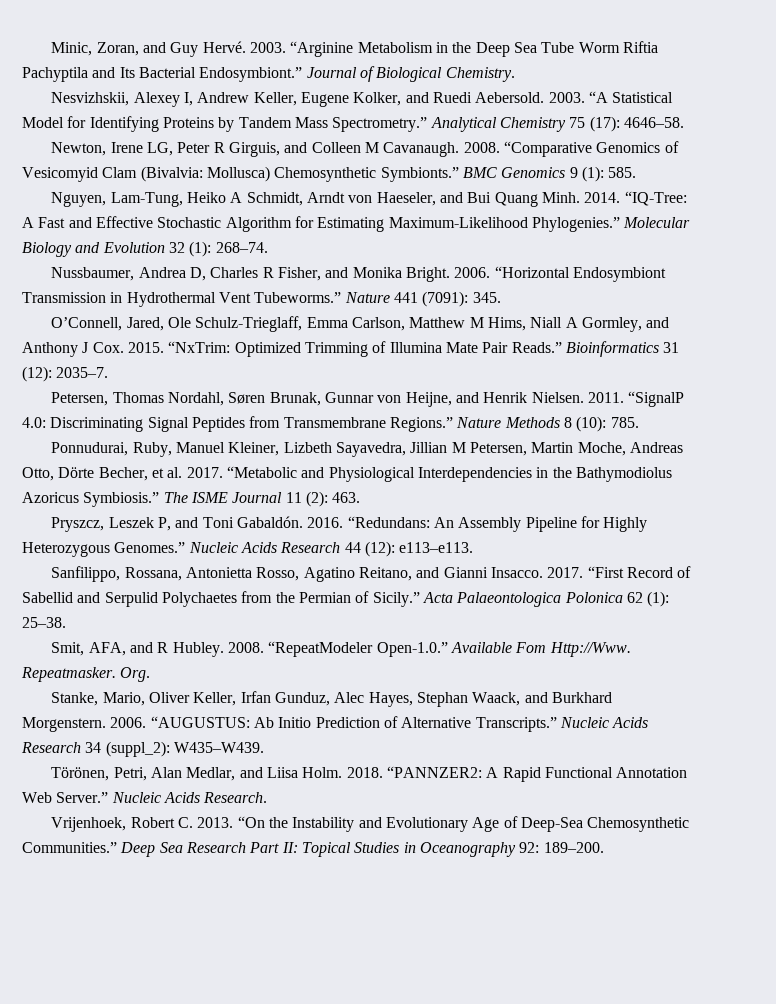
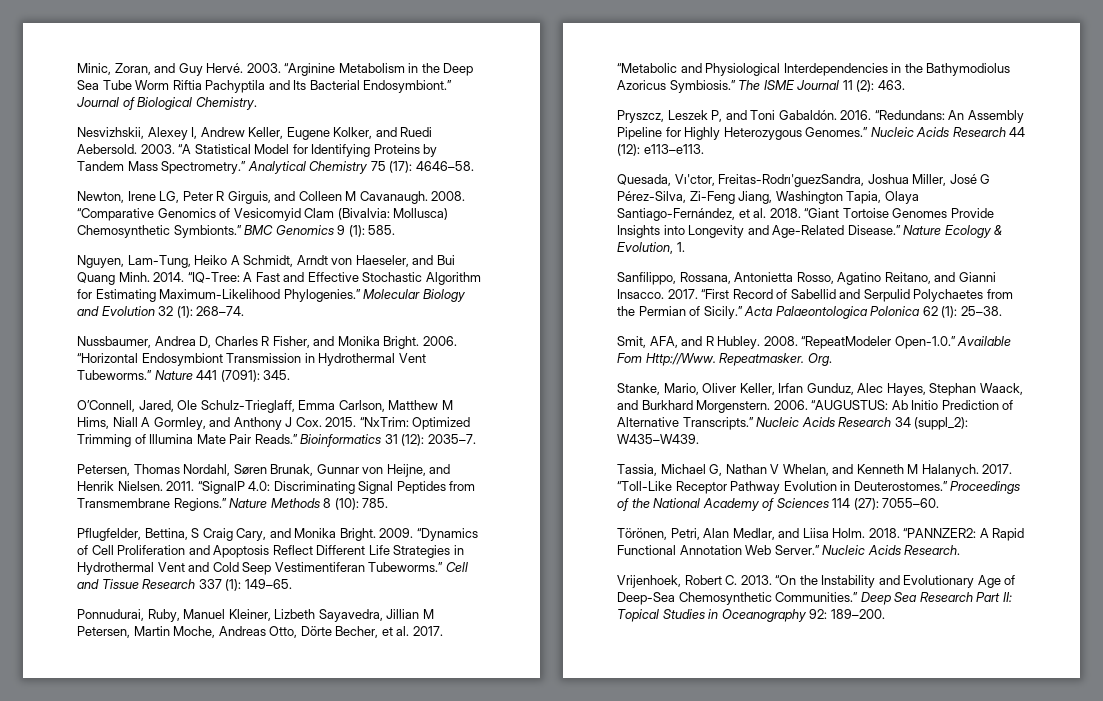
+ Pflugfelder, Bettina, S Craig Cary, and Monika Bright. 2009. “Dynamics of Cell Proliferation and Apoptosis Reflect Different Life Strategies in Hydrothermal Vent and Cold Seep Vestimentiferan Tubeworms.” Cell and Tissue Research 337 (1): 149–65.
+ Quesada, Vı'ctor, Freitas-Rodrı'guezSandra, Joshua Miller, José G Pérez-Silva, Zi-Feng Jiang, Washington Tapia, Olaya Santiago-Fernández, et al. 2018. “Giant Tortoise Genomes Provide Insights into Longevity and Age-Related Disease.” Nature Ecology & Evolution, 1.
+ Tassia, Michael G, Nathan V Whelan, and Kenneth M Halanych. 2017. “Toll-Like Receptor Pathway Evolution in Deuterostomes.” Proceedings of the National Academy of Sciences 114 (27): 7055–60.

